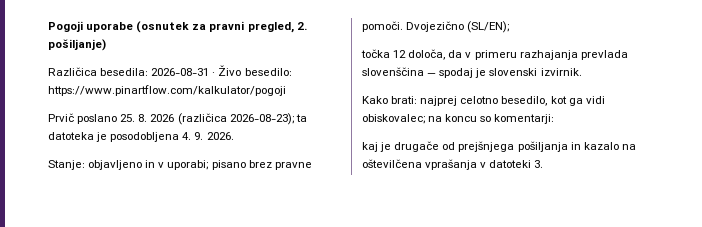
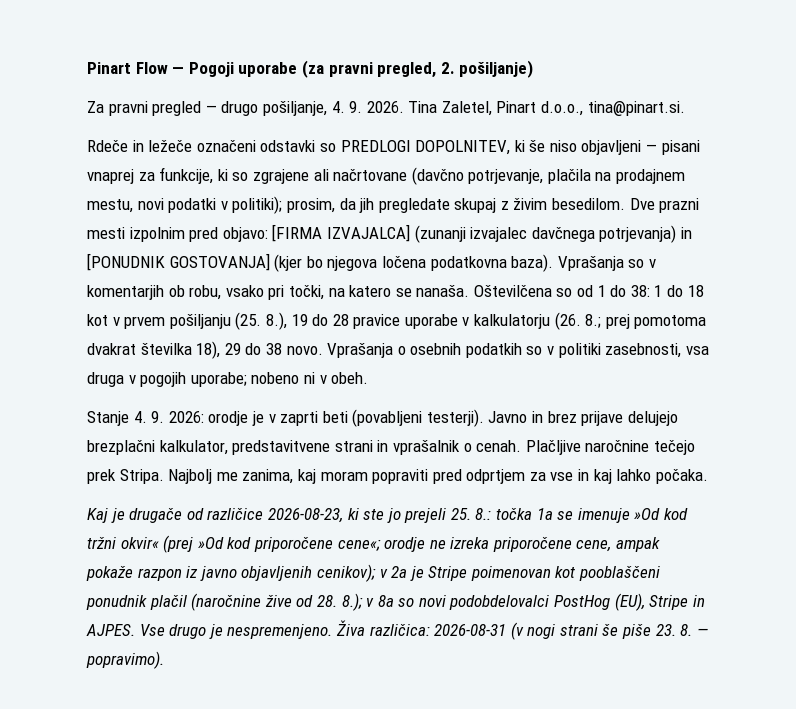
- Pogoji uporabe (osnutek za pravni pregled, 2. pošiljanje)
- Različica besedila: 2026-08-31 · Živo besedilo: https://www.pinartflow.com/kalkulator/pogoji
- Prvič poslano 25. 8. 2026 (različica 2026-08-23); ta datoteka je posodobljena 4. 9. 2026.
- Stanje: objavljeno in v uporabi; pisano brez pravne pomoči. Dvojezično (SL/EN);
- točka 12 določa, da v primeru razhajanja prevlada slovenščina — spodaj je slovenski izvirnik.
- Kako brati: najprej celotno besedilo, kot ga vidi obiskovalec; na koncu so komentarji:
- kaj je drugače od prejšnjega pošiljanja in kazalo na oštevilčena vprašanja v datoteki 3.
+ Pinart Flow — Pogoji uporabe (za pravni pregled, 2. pošiljanje)
+ Za pravni pregled — drugo pošiljanje, 4. 9. 2026. Tina Zaletel, Pinart d.o.o., tina@pinart.si.
+ Rdeče in ležeče označeni odstavki so PREDLOGI DOPOLNITEV, ki še niso objavljeni — pisani vnaprej za funkcije, ki so zgrajene ali načrtovane (davčno potrjevanje, plačila na prodajnem mestu, novi podatki v politiki); prosim, da jih pregledate skupaj z živim besedilom. Dve prazni mesti izpolnim pred objavo: [FIRMA IZVAJALCA] (zunanji izvajalec davčnega potrjevanja) in [PONUDNIK GOSTOVANJA] (kjer bo njegova ločena podatkovna baza). Vprašanja so v komentarjih ob robu, vsako pri točki, na katero se nanaša. Oštevilčena so od 1 do 38: 1 do 18 kot v prvem pošiljanju (25. 8.), 19 do 28 pravice uporabe v kalkulatorju (26. 8.; prej pomotoma dvakrat številka 18), 29 do 38 novo. Vprašanja o osebnih podatkih so v politiki zasebnosti, vsa druga v pogojih uporabe; nobeno ni v obeh.
+ Stanje 4. 9. 2026: orodje je v zaprti beti (povabljeni testerji). Javno in brez prijave delujejo brezplačni kalkulator, predstavitvene strani in vprašalnik o cenah. Plačljive naročnine tečejo prek Stripa. Najbolj me zanima, kaj moram popraviti pred odprtjem za vse in kaj lahko počaka.
+ Kaj je drugače od različice 2026-08-23, ki ste jo prejeli 25. 8.: točka 1a se imenuje »Od kod tržni okvir« (prej »Od kod priporočene cene«; orodje ne izreka priporočene cene, ampak pokaže razpon iz javno objavljenih cenikov); v 2a je Stripe poimenovan kot pooblaščeni ponudnik plačil (naročnine žive od 28. 8.); v 8a so novi podobdelovalci PostHog (EU), Stripe in AJPES. Vse drugo je nespremenjeno. Živa različica: 2026-08-31 (v nogi strani še piše 23. 8. — popravimo).

